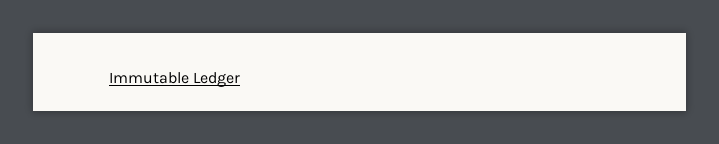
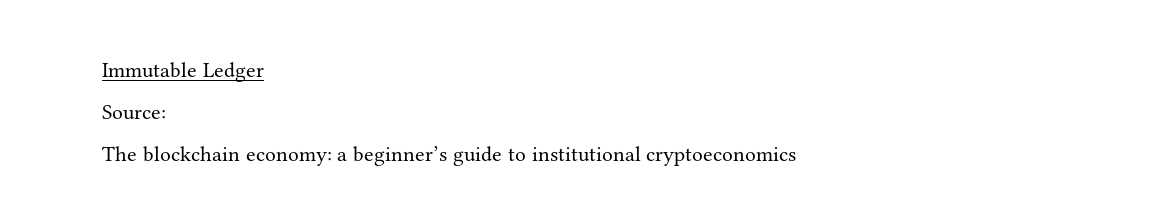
+ Source:
+ The blockchain economy: a beginner’s guide to institutional cryptoeconomics

